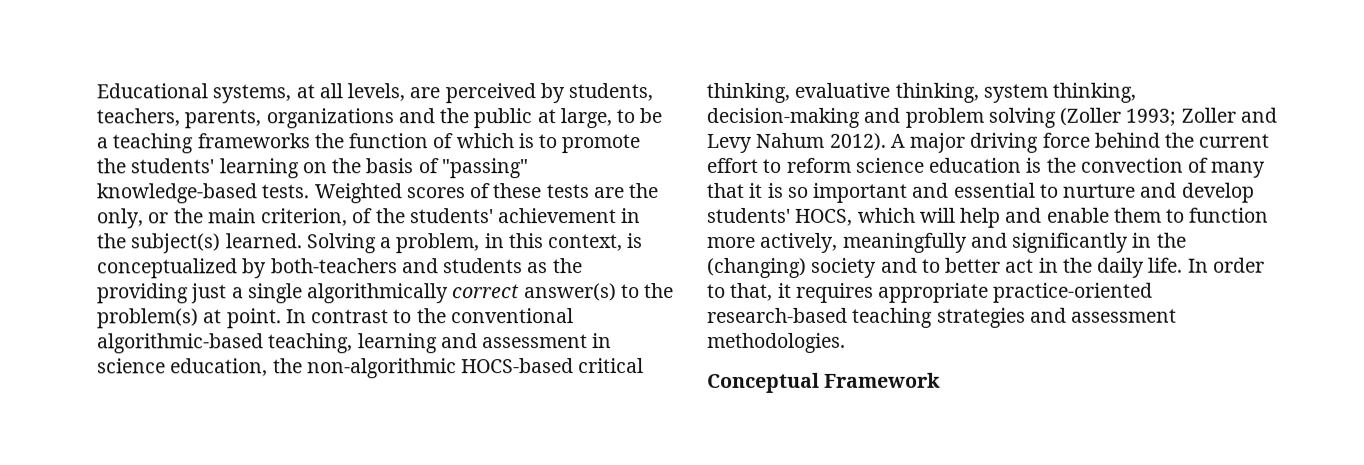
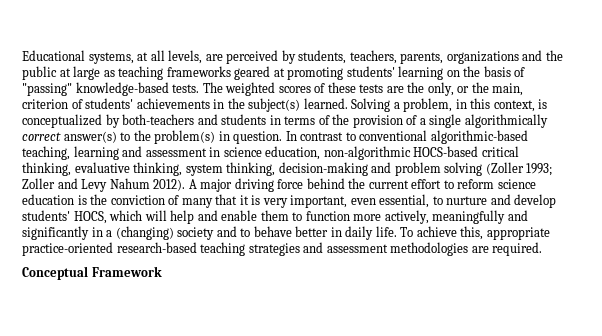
- Educational systems, at all levels, are perceived by students, teachers, parents, organizations and the public at large, to be a teaching frameworks the function of which is to promote the students' learning on the basis of "passing" knowledge-based tests.
+ Educational systems, at all levels, are perceived by students, teachers, parents, organizations and the public at large as teaching frameworks geared at promoting students' learning on the basis of "passing" knowledge-based tests.
- Weighted scores of these tests are the only, or the main criterion, of the students' achievement in the subject(s) learned.
+ The weighted scores of these tests are the only, or the main, criterion of students' achievements in the subject(s) learned.
- Solving a problem, in this context, is conceptualized by both-teachers and students as the providing just a single algorithmically correct answer(s) to the problem(s) at point.
+ Solving a problem, in this context, is conceptualized by both-teachers and students in terms of the provision of a single algorithmically correct answer(s) to the problem(s) in question.
- In contrast to the conventional algorithmic-based teaching, learning and assessment in science education, the non-algorithmic HOCS-based critical thinking, evaluative thinking, system thinking, decision-making and problem solving (Zoller 1993; Zoller and Levy Nahum 2012).
+ In contrast to conventional algorithmic-based teaching, learning and assessment in science education, non-algorithmic HOCS-based critical thinking, evaluative thinking, system thinking, decision-making and problem solving (Zoller 1993; Zoller and Levy Nahum 2012).
- A major driving force behind the current effort to reform science education is the convection of many that it is so important and essential to nurture and develop students' HOCS, which will help and enable them to function more actively, meaningfully and significantly in the (changing) society and to better act in the daily life. In order to that, it requires appropriate practice-oriented research-based teaching strategies and assessment methodologies.
+ A major driving force behind the current effort to reform science education is the conviction of many that it is very important, even essential, to nurture and develop students' HOCS, which will help and enable them to function more actively, meaningfully and significantly in a (changing) society and to behave better in daily life. To achieve this, appropriate practice-oriented research-based teaching strategies and assessment methodologies are required.

